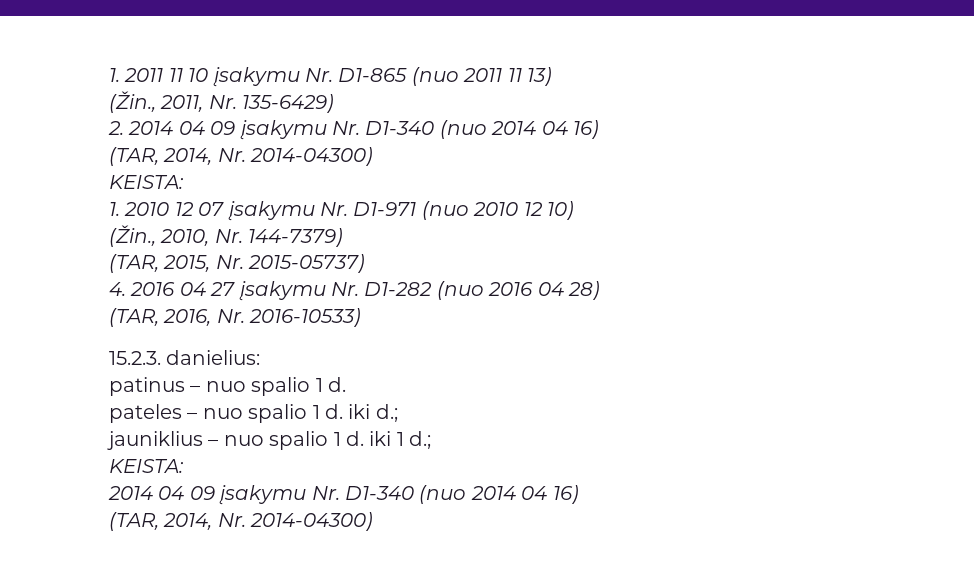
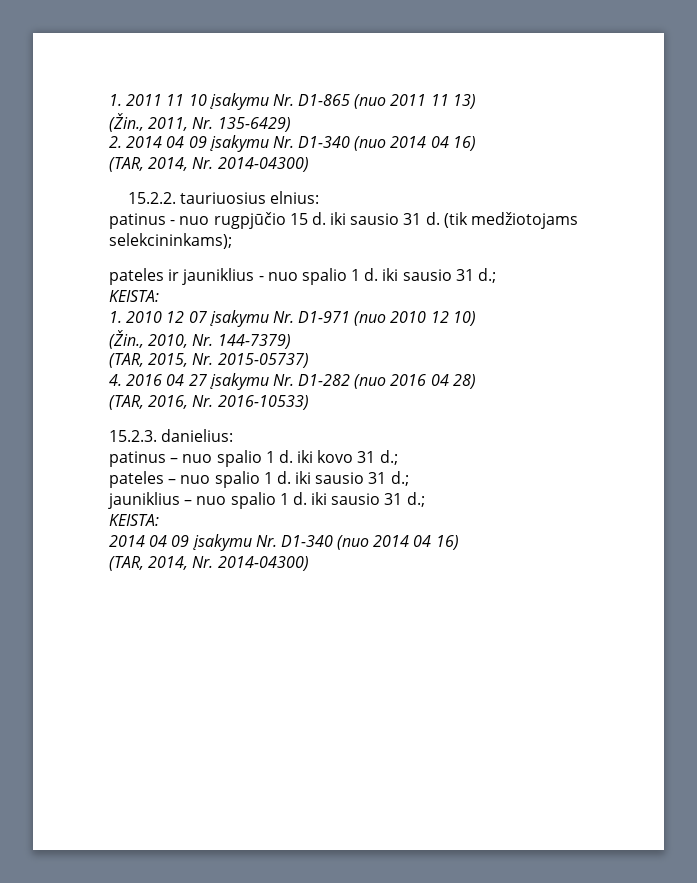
+ 15.2.2. tauriuosius elnius:
+ patinus - nuo rugpjūčio 15 d. iki sausio 31 d. (tik medžiotojams selekcininkams);
+ pateles ir jauniklius - nuo spalio 1 d. iki sausio 31 d.;
- patinus – nuo spalio 1 d.
+ patinus – nuo spalio 1 d. iki kovo 31 d.;
- pateles – nuo spalio 1 d. iki d.;
- jauniklius – nuo spalio 1 d. iki 1 d.;
+ pateles – nuo spalio 1 d. iki sausio 31 d.;
+ jauniklius – nuo spalio 1 d. iki sausio 31 d.;

